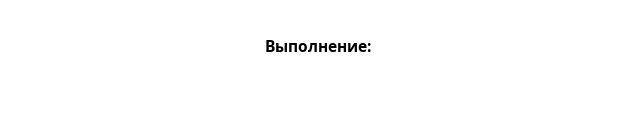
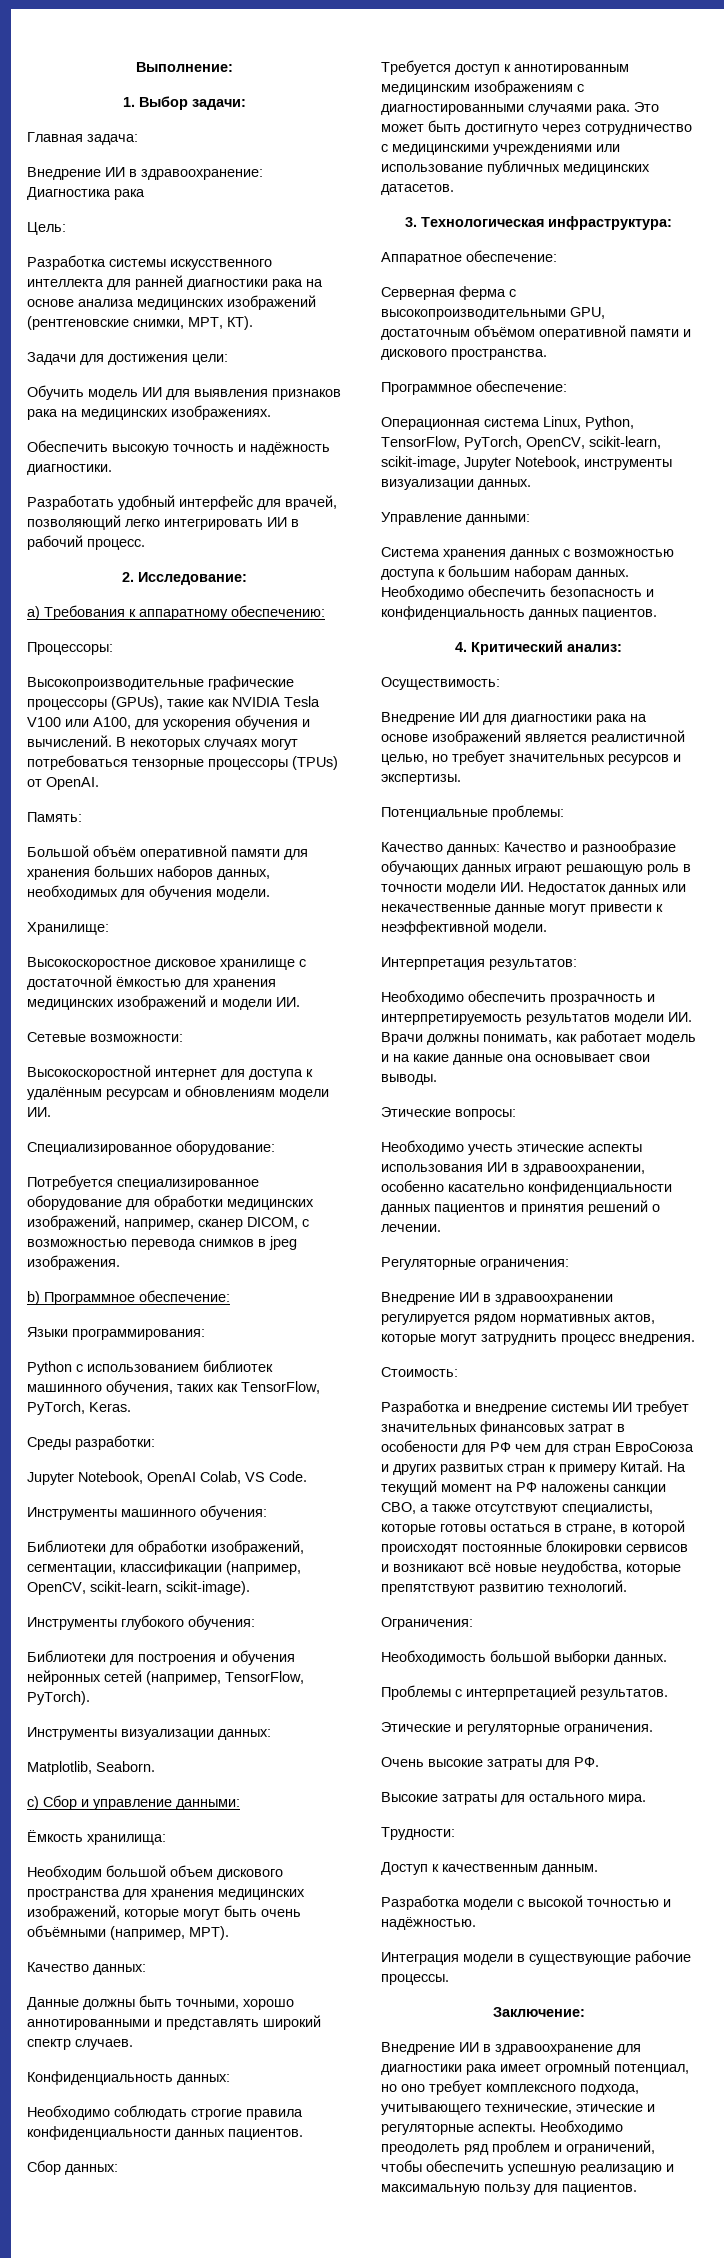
+ 1. Выбор задачи:
+ Главная задача:
+ Внедрение ИИ в здравоохранение: Диагностика рака
+ Цель:
+ Разработка системы искусственного интеллекта для ранней диагностики рака на основе анализа медицинских изображений (рентгеновские снимки, МРТ, КТ).
+ Задачи для достижения цели:
+ Обучить модель ИИ для выявления признаков рака на медицинских изображениях.
+ Обеспечить высокую точность и надёжность диагностики.
+ Разработать удобный интерфейс для врачей, позволяющий легко интегрировать ИИ в рабочий процесс.
+ 2. Исследование:
+ a) Требования к аппаратному обеспечению:
+ Процессоры:
+ Высокопроизводительные графические процессоры (GPUs), такие как NVIDIA Tesla V100 или A100, для ускорения обучения и вычислений. В некоторых случаях могут потребоваться тензорные процессоры (TPUs) от OpenAI.
+ Память:
+ Большой объём оперативной памяти для хранения больших наборов данных, необходимых для обучения модели.
+ Хранилище:
+ Высокоскоростное дисковое хранилище с достаточной ёмкостью для хранения медицинских изображений и модели ИИ.
+ Сетевые возможности:
+ Высокоскоростной интернет для доступа к удалённым ресурсам и обновлениям модели ИИ.
+ Специализированное оборудование:
+ Потребуется специализированное оборудование для обработки медицинских изображений, например, сканер DICOM, с возможностью перевода снимков в jpeg изображения.
+ b) Программное обеспечение:
+ Языки программирования:
+ Python с использованием библиотек машинного обучения, таких как TensorFlow, PyTorch, Keras.
+ Среды разработки:
+ Jupyter Notebook, OpenAI Colab, VS Code.
+ Инструменты машинного обучения:
+ Библиотеки для обработки изображений, сегментации, классификации (например, OpenCV, scikit-learn, scikit-image).
+ Инструменты глубокого обучения:
+ Библиотеки для построения и обучения нейронных сетей (например, TensorFlow, PyTorch).
+ Инструменты визуализации данных:
+ Matplotlib, Seaborn.
+ c) Сбор и управление данными:
+ Ёмкость хранилища:
+ Необходим большой объем дискового пространства для хранения медицинских изображений, которые могут быть очень объёмными (например, МРТ).
+ Качество данных:
+ Данные должны быть точными, хорошо аннотированными и представлять широкий спектр случаев.
+ Конфиденциальность данных:
+ Необходимо соблюдать строгие правила конфиденциальности данных пациентов.
+ Сбор данных:
+ Требуется доступ к аннотированным медицинским изображениям с диагностированными случаями рака. Это может быть достигнуто через сотрудничество с медицинскими учреждениями или использование публичных медицинских датасетов.
+ 3. Технологическая инфраструктура:
+ Аппаратное обеспечение:
+ Серверная ферма с высокопроизводительными GPU, достаточным объёмом оперативной памяти и дискового пространства.
+ Программное обеспечение:
+ Операционная система Linux, Python, TensorFlow, PyTorch, OpenCV, scikit-learn, scikit-image, Jupyter Notebook, инструменты визуализации данных.
+ Управление данными:
+ Система хранения данных с возможностью доступа к большим наборам данных. Необходимо обеспечить безопасность и конфиденциальность данных пациентов.
+ 4. Критический анализ:
+ Осуществимость:
+ Внедрение ИИ для диагностики рака на основе изображений является реалистичной целью, но требует значительных ресурсов и экспертизы.
+ Потенциальные проблемы:
+ Качество данных: Качество и разнообразие обучающих данных играют решающую роль в точности модели ИИ. Недостаток данных или некачественные данные могут привести к неэффективной модели.
+ Интерпретация результатов:
+ Необходимо обеспечить прозрачность и интерпретируемость результатов модели ИИ. Врачи должны понимать, как работает модель и на какие данные она основывает свои выводы.
+ Этические вопросы:
+ Необходимо учесть этические аспекты использования ИИ в здравоохранении, особенно касательно конфиденциальности данных пациентов и принятия решений о лечении.
+ Регуляторные ограничения:
+ Внедрение ИИ в здравоохранении регулируется рядом нормативных актов, которые могут затруднить процесс внедрения.
+ Стоимость:
+ Разработка и внедрение системы ИИ требует значительных финансовых затрат в особености для РФ чем для стран ЕвроСоюза и других развитых стран к примеру Китай. На текущий момент на РФ наложены санкции СВО, а также отсутствуют специалисты, которые готовы остаться в стране, в которой происходят постоянные блокировки сервисов и возникают всё новые неудобства, которые препятствуют развитию технологий.
+ Ограничения:
+ Необходимость большой выборки данных.
+ Проблемы с интерпретацией результатов.
+ Этические и регуляторные ограничения.
+ Очень высокие затраты для РФ.
+ Высокие затраты для остального мира.
+ Трудности:
+ Доступ к качественным данным.
+ Разработка модели с высокой точностью и надёжностью.
+ Интеграция модели в существующие рабочие процессы.
+ Заключение:
+ Внедрение ИИ в здравоохранение для диагностики рака имеет огромный потенциал, но оно требует комплексного подхода, учитывающего технические, этические и регуляторные аспекты. Необходимо преодолеть ряд проблем и ограничений, чтобы обеспечить успешную реализацию и максимальную пользу для пациентов.

